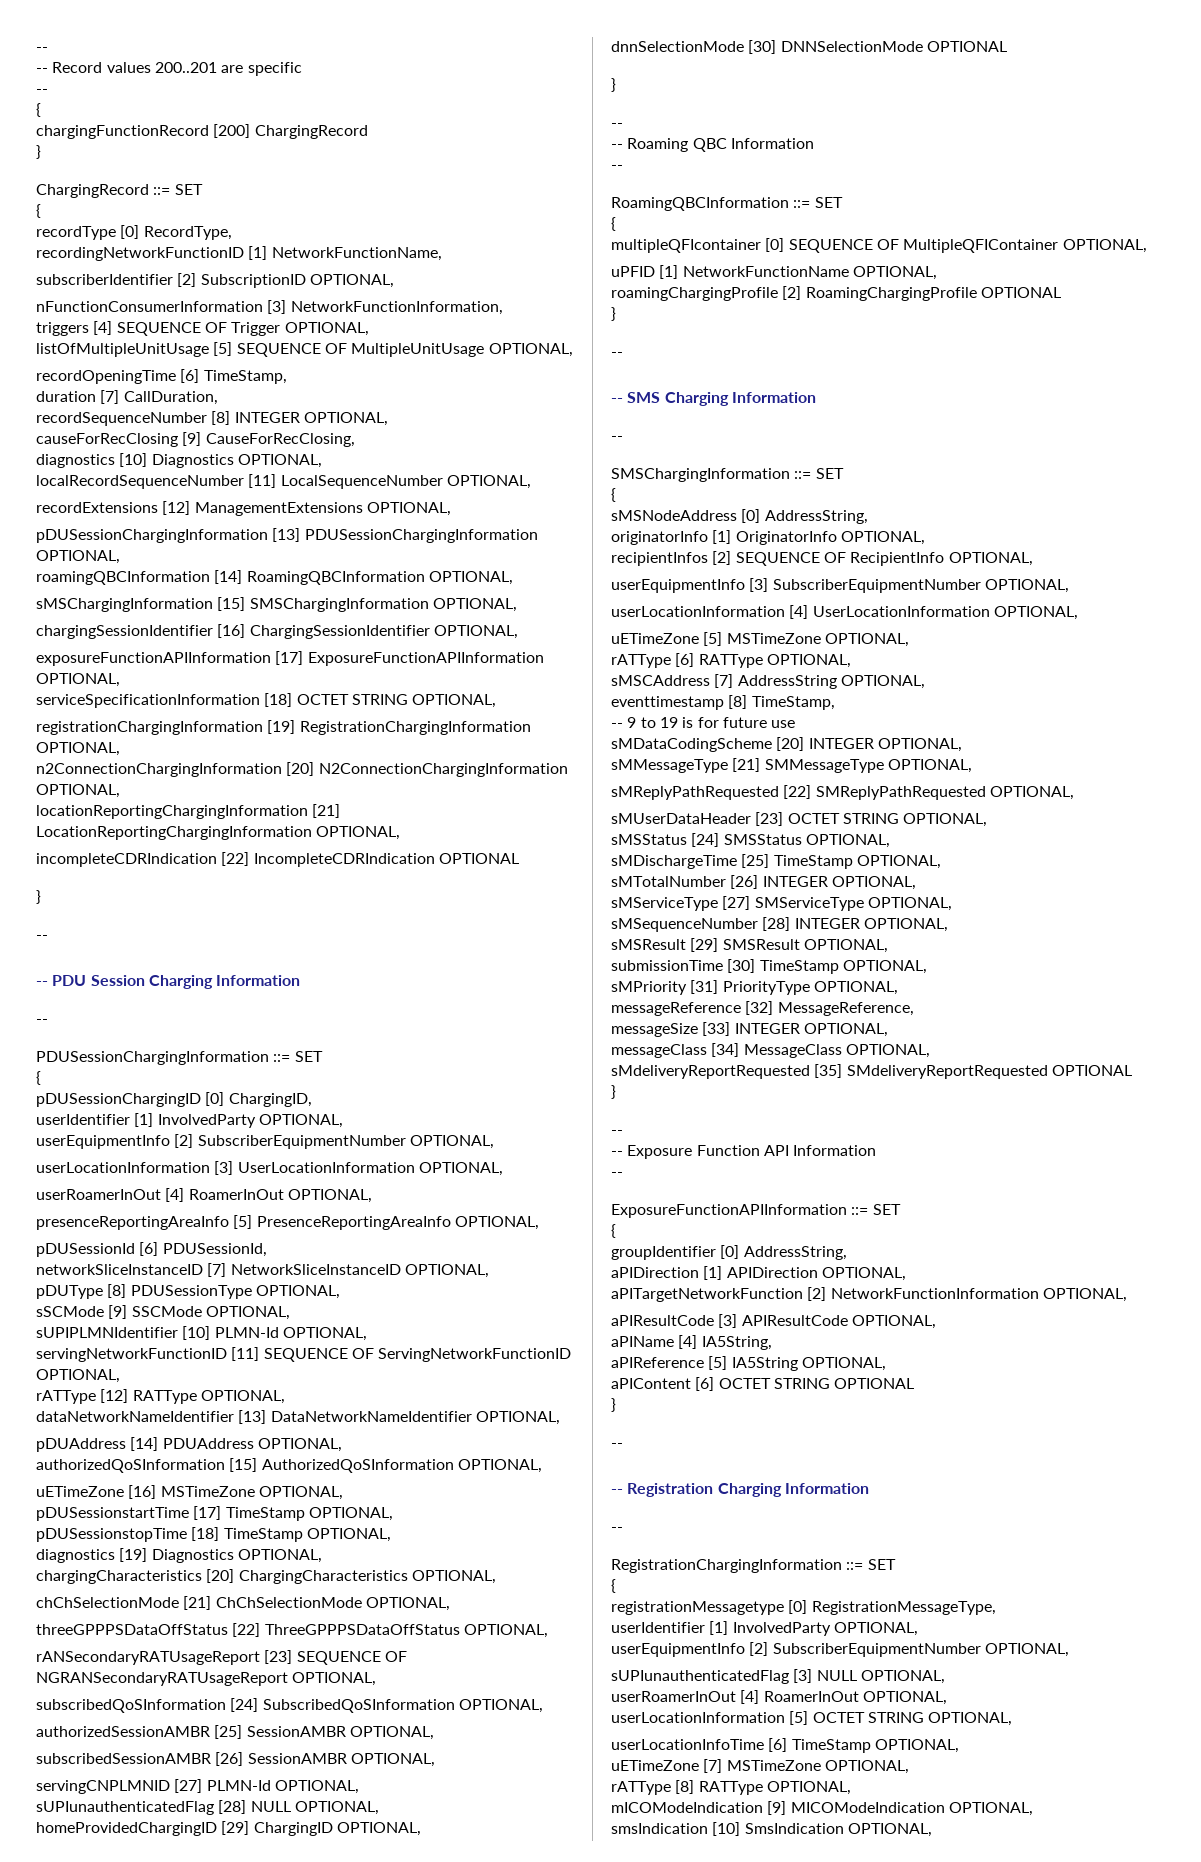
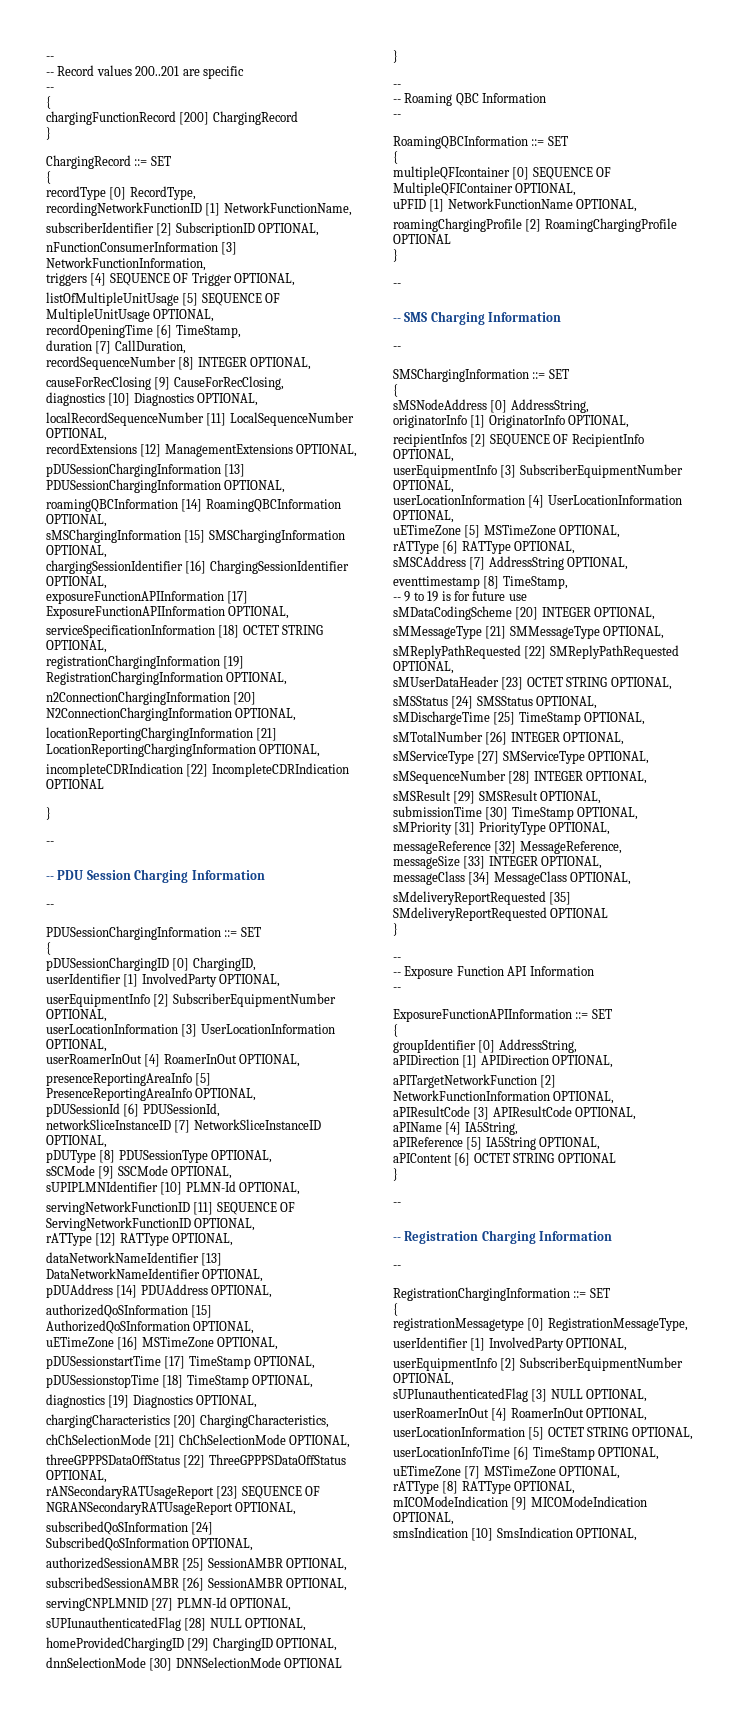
- chargingCharacteristics [20] ChargingCharacteristics OPTIONAL,
+ chargingCharacteristics [20] ChargingCharacteristics,

